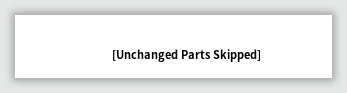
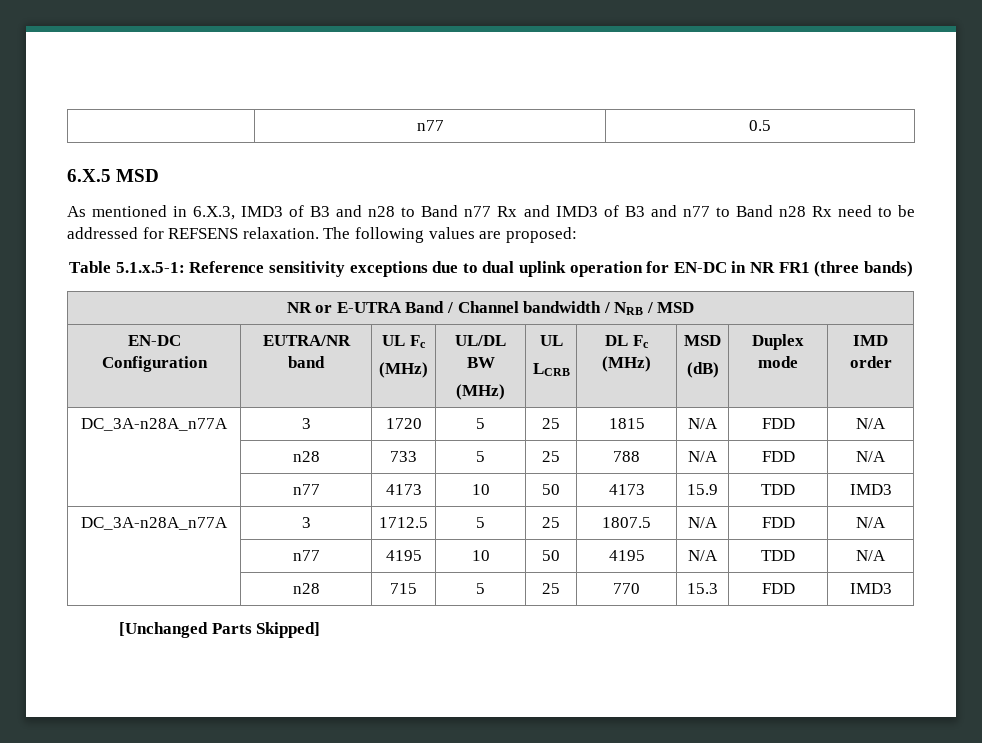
+ | n77 | 0.5
+ 6.X.5 MSD
+ As mentioned in 6.X.3, IMD3 of B3 and n28 to Band n77 Rx and IMD3 of B3 and n77 to Band n28 Rx need to be addressed for REFSENS relaxation. The following values are proposed:
+ Table 5.1.x.5-1: Reference sensitivity exceptions due to dual uplink operation for EN-DC in NR FR1 (three bands)
+ NR or E-UTRA Band / Channel bandwidth / NRB / MSD
+ EN-DC Configuration | EUTRA/NR band | UL Fc
+ (MHz) | UL/DL BW
+ (MHz) | UL
+ LCRB | DL Fc (MHz) | MSD
+ (dB) | Duplex mode | IMD order
+ DC_3A-n28A_n77A | 3 | 1720 | 5 | 25 | 1815 | N/A | FDD | N/A
+ | n28 | 733 | 5 | 25 | 788 | N/A | FDD | N/A
+ | n77 | 4173 | 10 | 50 | 4173 | 15.9 | TDD | IMD3
+ DC_3A-n28A_n77A | 3 | 1712.5 | 5 | 25 | 1807.5 | N/A | FDD | N/A
+ | n77 | 4195 | 10 | 50 | 4195 | N/A | TDD | N/A
+ | n28 | 715 | 5 | 25 | 770 | 15.3 | FDD | IMD3

